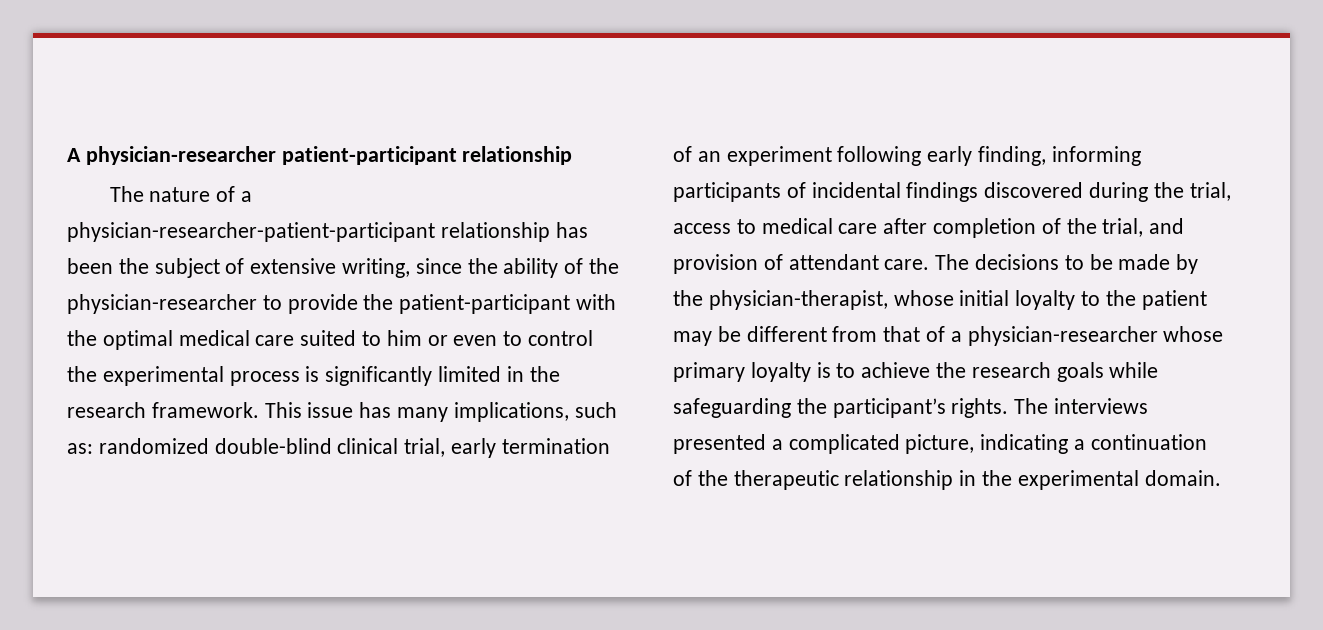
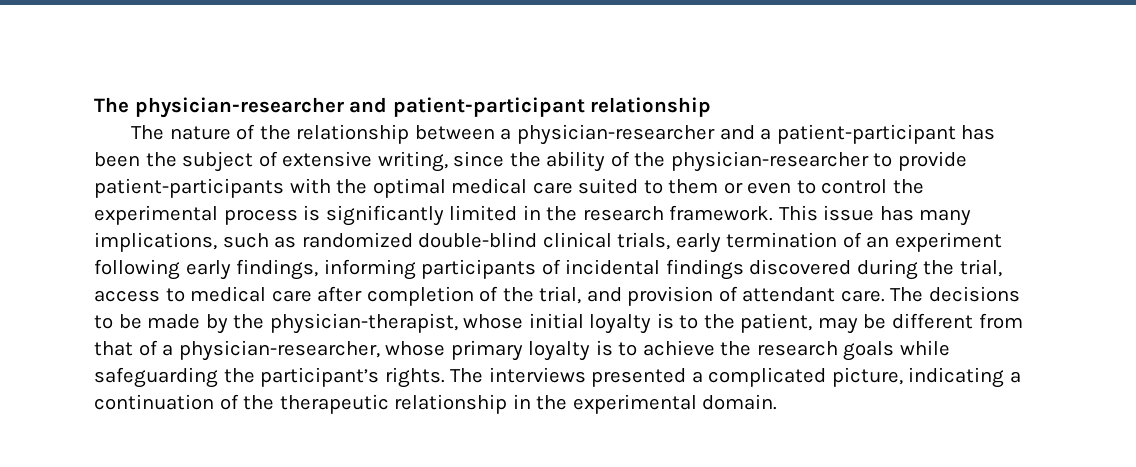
- A physician-researcher patient-participant relationship
+ The physician-researcher and patient-participant relationship
- The nature of a physician-researcher-patient-participant relationship has been the subject of extensive writing, since the ability of the physician-researcher to provide the patient-participant with the optimal medical care suited to him or even to control the experimental process is significantly limited in the research framework.
+ The nature of the relationship between a physician-researcher and a patient-participant has been the subject of extensive writing, since the ability of the physician-researcher to provide patient-participants with the optimal medical care suited to them or even to control the experimental process is significantly limited in the research framework.
- This issue has many implications, such as: randomized double-blind clinical trial, early termination of an experiment following early finding, informing participants of incidental findings discovered during the trial, access to medical care after completion of the trial, and provision of attendant care.
+ This issue has many implications, such as randomized double-blind clinical trials, early termination of an experiment following early findings, informing participants of incidental findings discovered during the trial, access to medical care after completion of the trial, and provision of attendant care.
- The decisions to be made by the physician-therapist, whose initial loyalty to the patient may be different from that of a physician-researcher whose primary loyalty is to achieve the research goals while safeguarding the participant’s rights.
+ The decisions to be made by the physician-therapist, whose initial loyalty is to the patient, may be different from that of a physician-researcher, whose primary loyalty is to achieve the research goals while safeguarding the participant’s rights.

